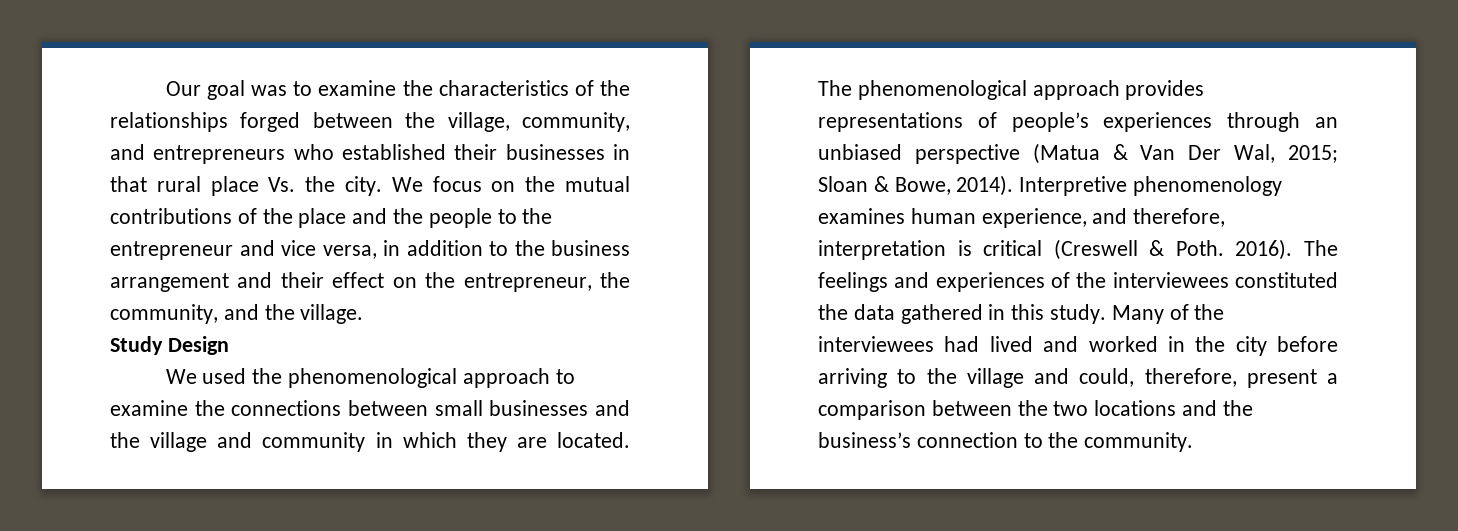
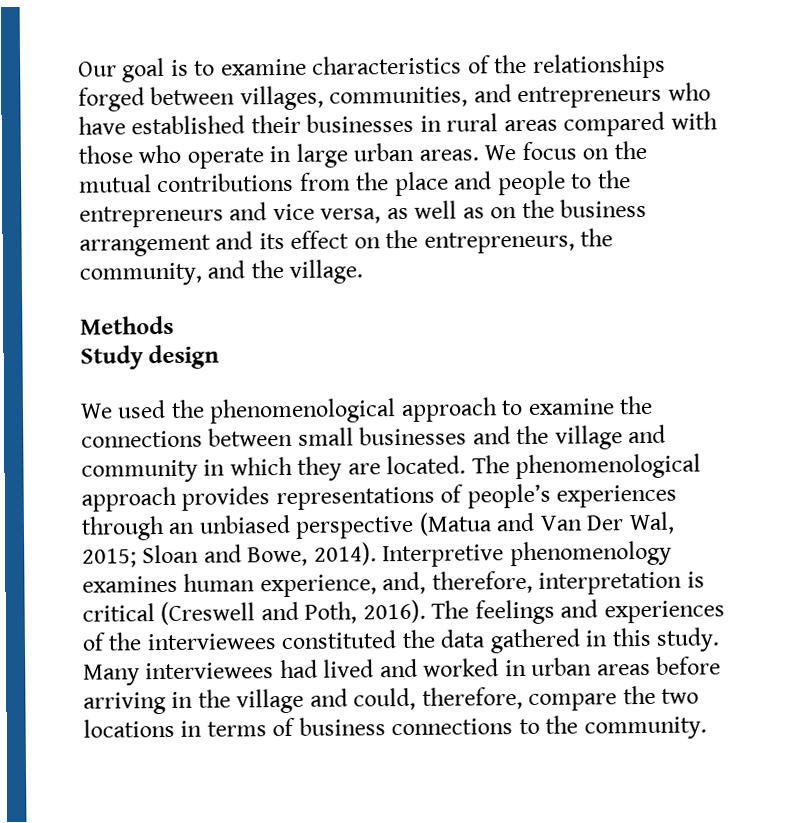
- Our goal was to examine the characteristics of the relationships forged between the village, community, and entrepreneurs who established their businesses in that rural place Vs. the city.
+ Our goal is to examine characteristics of the relationships forged between villages, communities, and entrepreneurs who have established their businesses in rural areas compared with those who operate in large urban areas.
- We focus on the mutual contributions of the place and the people to the entrepreneur and vice versa, in addition to the business arrangement and their effect on the entrepreneur, the community, and the village.
+ We focus on the mutual contributions from the place and people to the entrepreneurs and vice versa, as well as on the business arrangement and its effect on the entrepreneurs, the community, and the village.
+ Methods
- Study Design
+ Study design
- The phenomenological approach provides representations of people’s experiences through an unbiased perspective (Matua & Van Der Wal, 2015; Sloan & Bowe, 2014).
+ The phenomenological approach provides representations of people’s experiences through an unbiased perspective (Matua and Van Der Wal, 2015; Sloan and Bowe, 2014).
- Interpretive phenomenology examines human experience, and therefore, interpretation is critical (Creswell & Poth. 2016).
+ Interpretive phenomenology examines human experience, and, therefore, interpretation is critical (Creswell and Poth, 2016).
- Many of the interviewees had lived and worked in the city before arriving to the village and could, therefore, present a comparison between the two locations and the business’s connection to the community.
+ Many interviewees had lived and worked in urban areas before arriving in the village and could, therefore, compare the two locations in terms of business connections to the community.

